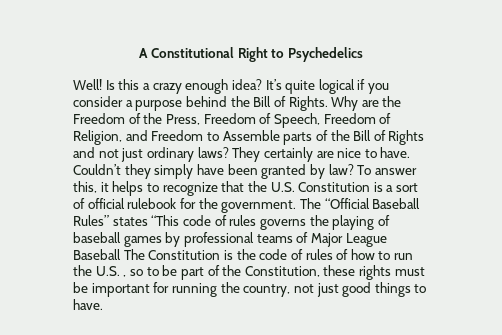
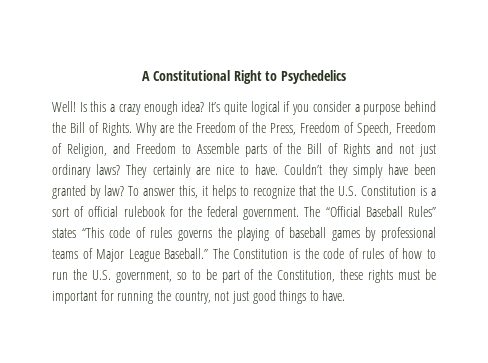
- To answer this, it helps to recognize that the U.S. Constitution is a sort of official rulebook for the government.
+ To answer this, it helps to recognize that the U.S. Constitution is a sort of official rulebook for the federal government.
- The “Official Baseball Rules” states “This code of rules governs the playing of baseball games by professional teams of Major League Baseball The Constitution is the code of rules of how to run the U.S. , so to be part of the Constitution, these rights must be important for running the country, not just good things to have.
+ The “Official Baseball Rules” states “This code of rules governs the playing of baseball games by professional teams of Major League Baseball.” The Constitution is the code of rules of how to run the U.S. government, so to be part of the Constitution, these rights must be important for running the country, not just good things to have.

